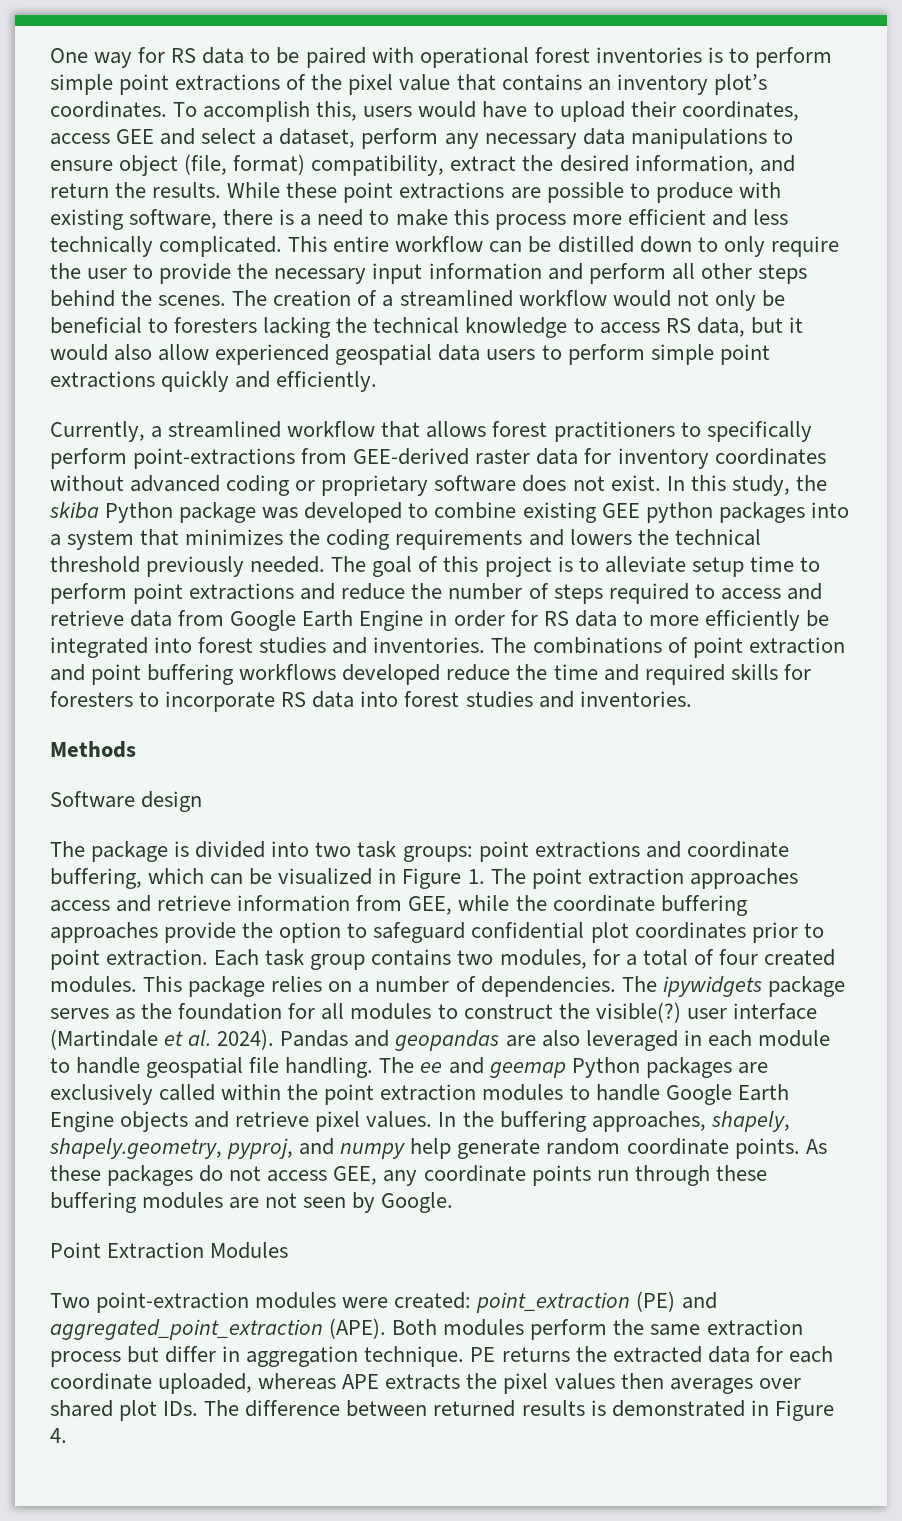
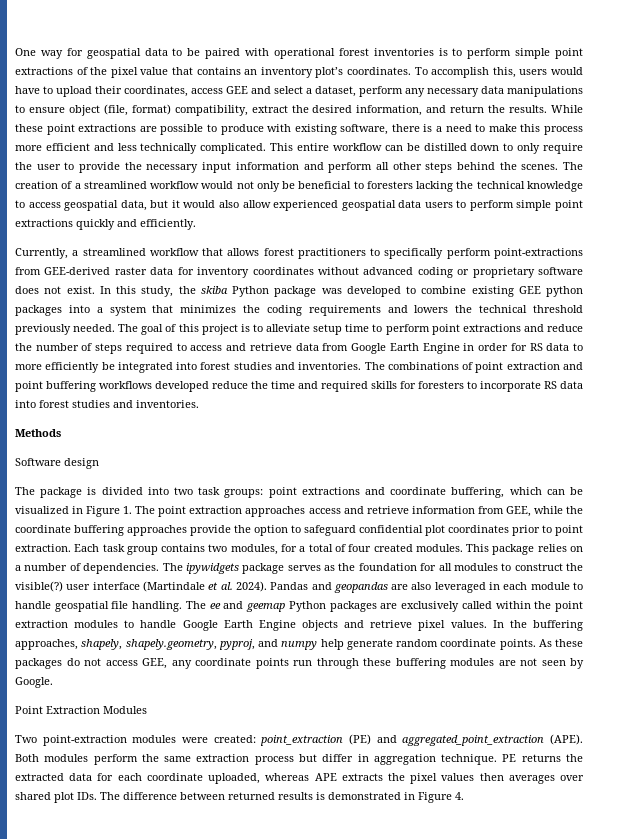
- One way for RS data to be paired with operational forest inventories is to perform simple point extractions of the pixel value that contains an inventory plot’s coordinates.
+ One way for geospatial data to be paired with operational forest inventories is to perform simple point extractions of the pixel value that contains an inventory plot’s coordinates.
- The creation of a streamlined workflow would not only be beneficial to foresters lacking the technical knowledge to access RS data, but it would also allow experienced geospatial data users to perform simple point extractions quickly and efficiently.
+ The creation of a streamlined workflow would not only be beneficial to foresters lacking the technical knowledge to access geospatial data, but it would also allow experienced geospatial data users to perform simple point extractions quickly and efficiently.

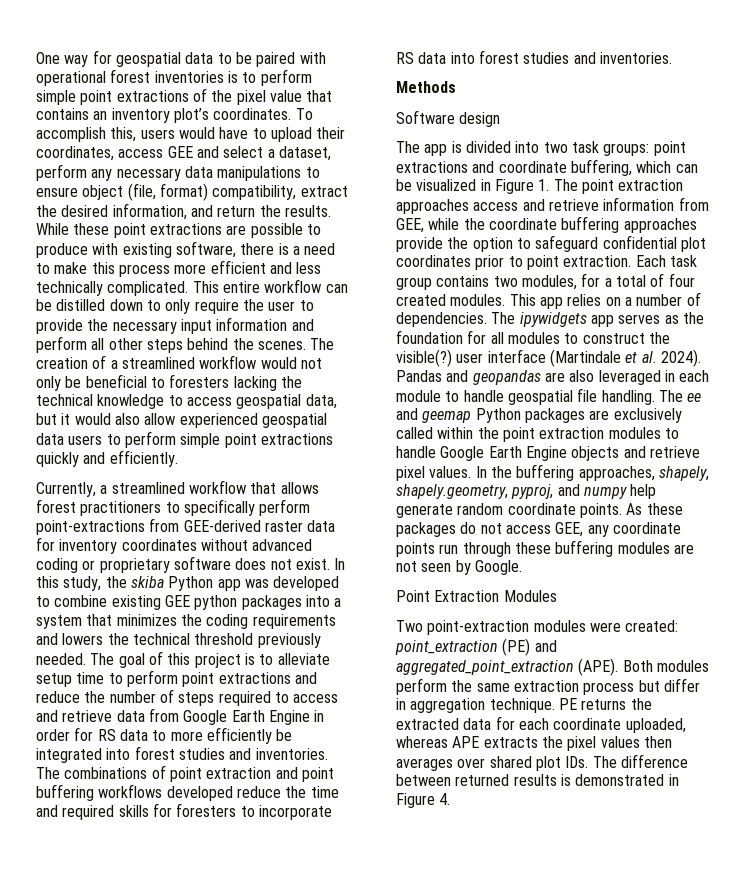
- In this study, the skiba Python package was developed to combine existing GEE python packages into a system that minimizes the coding requirements and lowers the technical threshold previously needed.
+ In this study, the skiba Python app was developed to combine existing GEE python packages into a system that minimizes the coding requirements and lowers the technical threshold previously needed.
- The package is divided into two task groups: point extractions and coordinate buffering, which can be visualized in Figure 1. The point extraction approaches access and retrieve information from GEE, while the coordinate buffering approaches provide the option to safeguard confidential plot coordinates prior to point extraction.
+ The app is divided into two task groups: point extractions and coordinate buffering, which can be visualized in Figure 1. The point extraction approaches access and retrieve information from GEE, while the coordinate buffering approaches provide the option to safeguard confidential plot coordinates prior to point extraction.
- This package relies on a number of dependencies.
+ This app relies on a number of dependencies.
- The ipywidgets package serves as the foundation for all modules to construct the visible(?) user interface (Martindale et al. 2024).
+ The ipywidgets app serves as the foundation for all modules to construct the visible(?) user interface (Martindale et al. 2024).

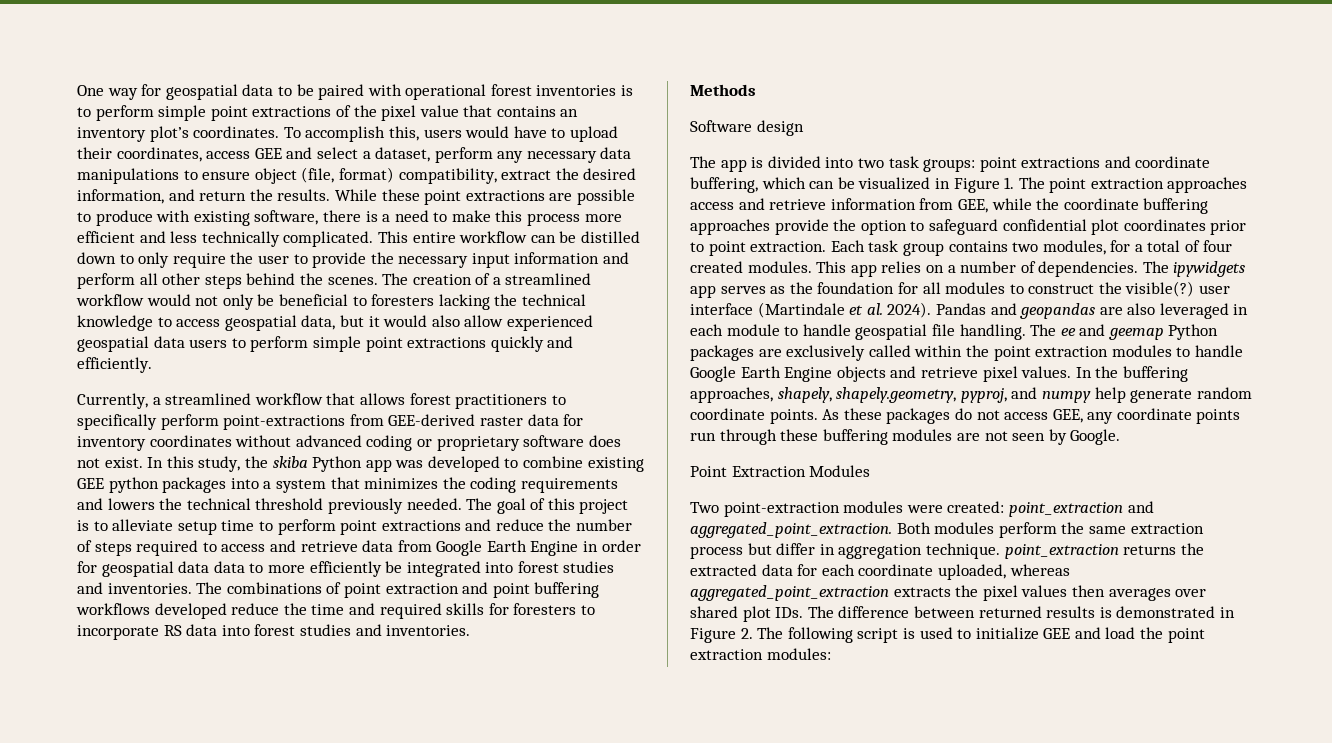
- The goal of this project is to alleviate setup time to perform point extractions and reduce the number of steps required to access and retrieve data from Google Earth Engine in order for RS data to more efficiently be integrated into forest studies and inventories.
+ The goal of this project is to alleviate setup time to perform point extractions and reduce the number of steps required to access and retrieve data from Google Earth Engine in order for geospatial data data to more efficiently be integrated into forest studies and inventories.
- Two point-extraction modules were created: point_extraction (PE) and aggregated_point_extraction (APE).
+ Two point-extraction modules were created: point_extraction and aggregated_point_extraction.
- Both modules perform the same extraction process but differ in aggregation technique. PE returns the extracted data for each coordinate uploaded, whereas APE extracts the pixel values then averages over shared plot IDs. The difference between returned results is demonstrated in Figure 4.
+ Both modules perform the same extraction process but differ in aggregation technique. point_extraction returns the extracted data for each coordinate uploaded, whereas aggregated_point_extraction extracts the pixel values then averages over shared plot IDs. The difference between returned results is demonstrated in Figure 2. The following script is used to initialize GEE and load the point extraction modules:

